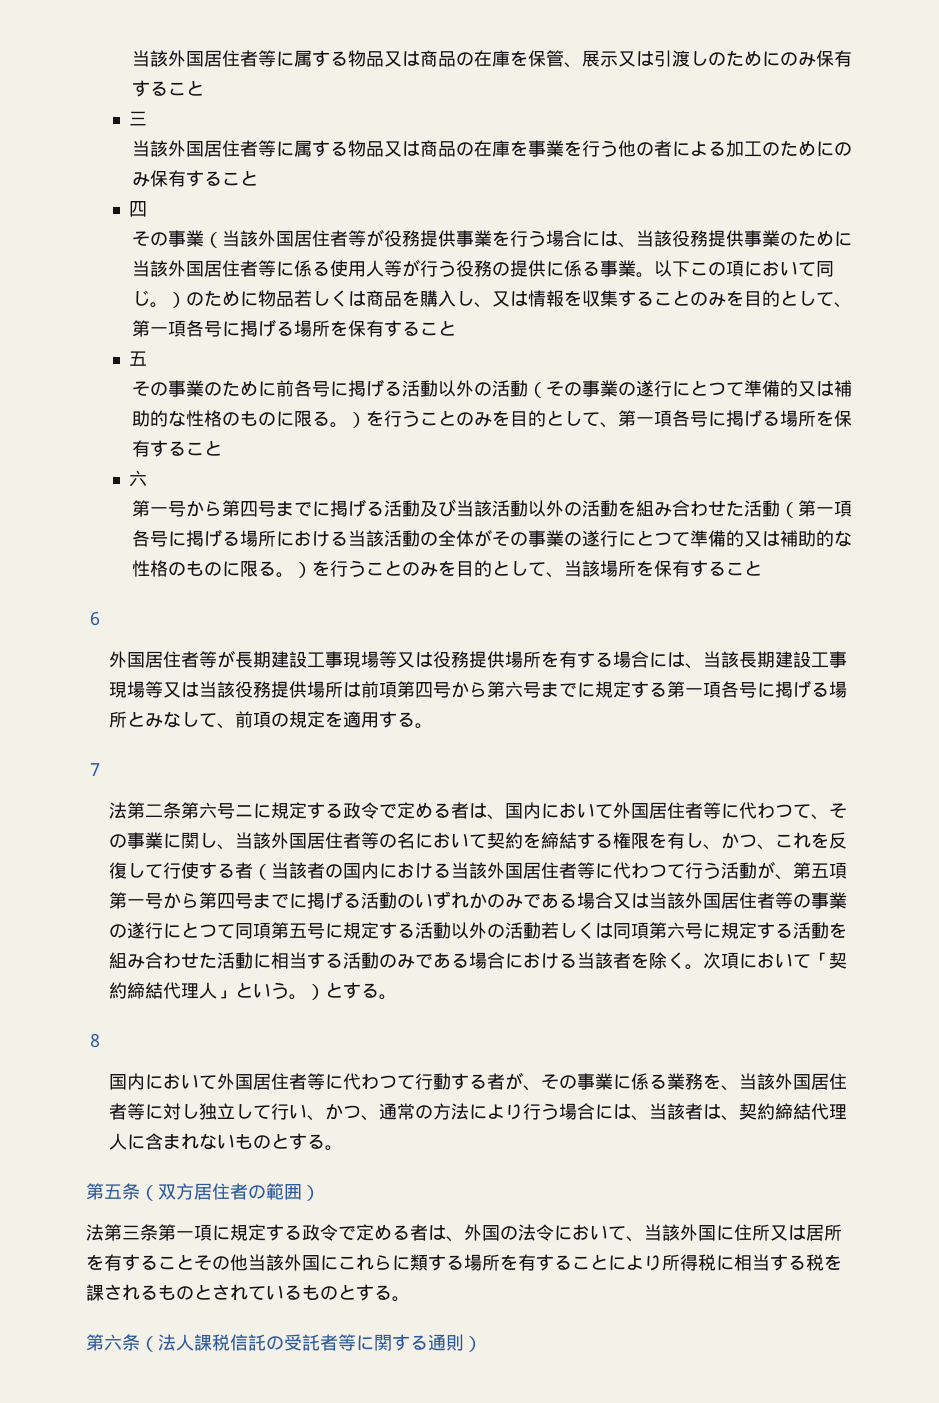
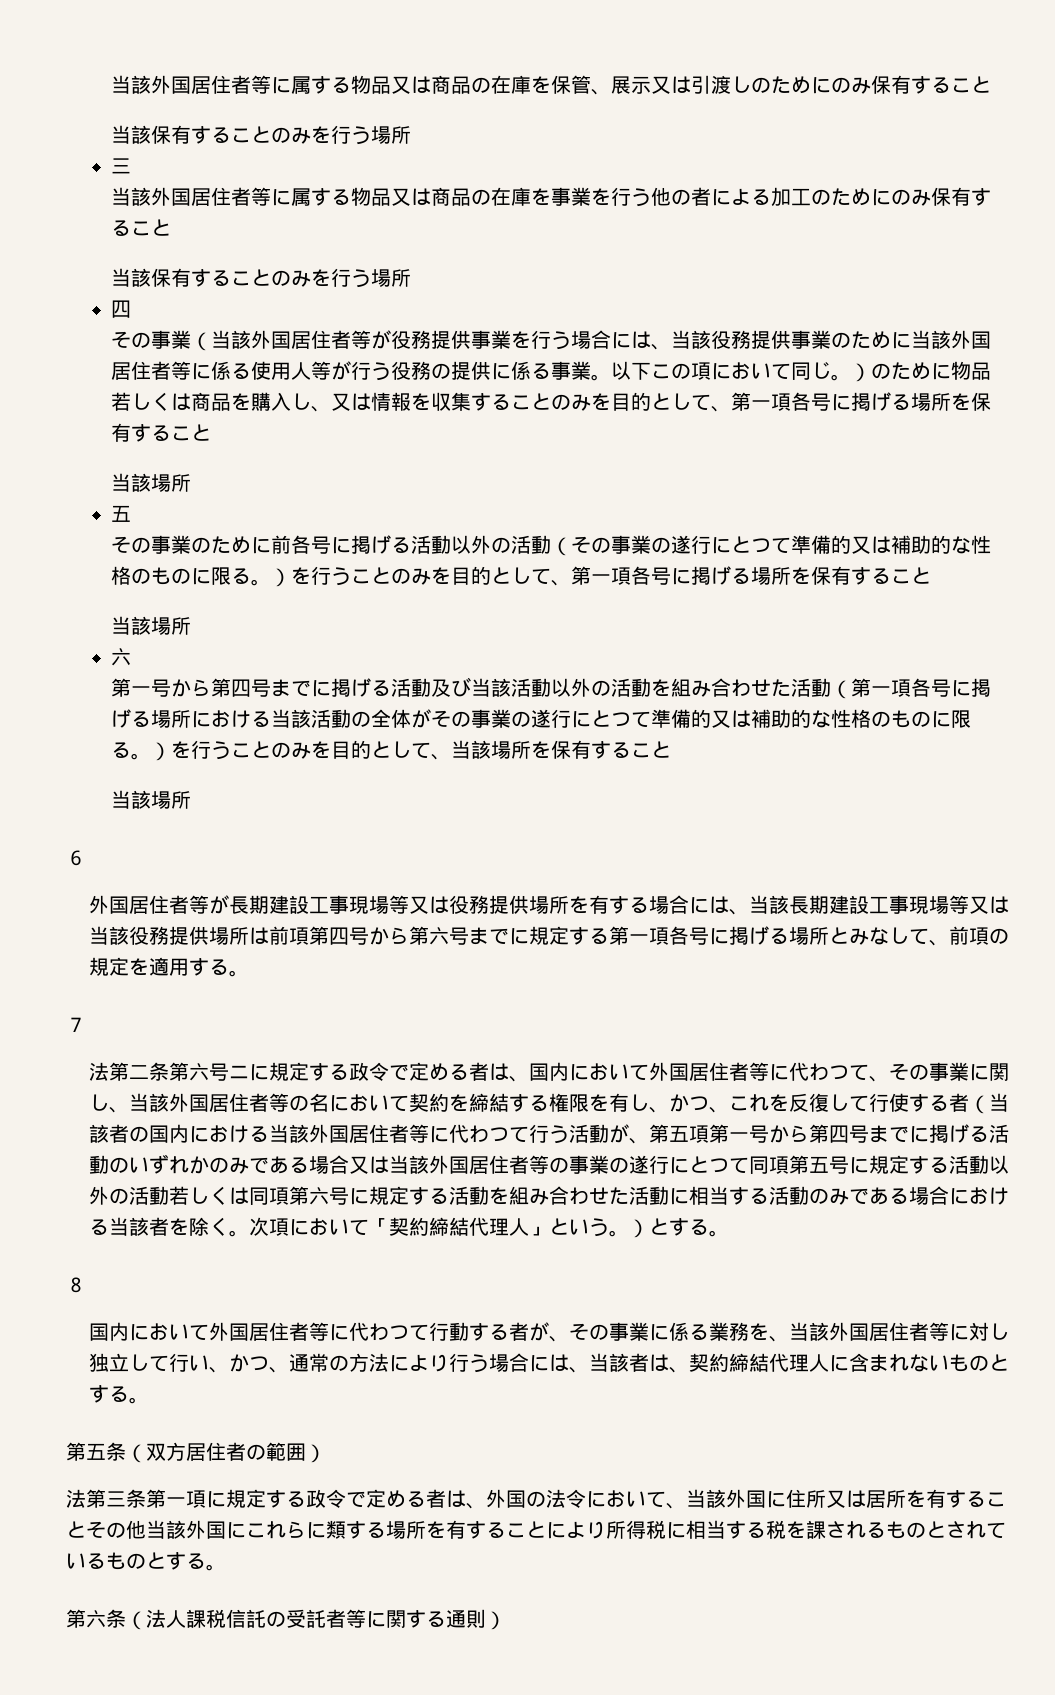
  当該外国居住者等に属する物品又は商品の在庫を保管、展示又は引渡しのためにのみ保有すること
+ 当該保有することのみを行う場所
  当該外国居住者等に属する物品又は商品の在庫を事業を行う他の者による加工のためにのみ保有すること
+ 当該保有することのみを行う場所
  以下この項において同じ。）のために物品若しくは商品を購入し、又は情報を収集することのみを目的として、第一項各号に掲げる場所を保有すること
+ 当該場所
  その事業のために前各号に掲げる活動以外の活動（その事業の遂行にとつて準備的又は補助的な性格のものに限る。）を行うことのみを目的として、第一項各号に掲げる場所を保有すること
+ 当該場所
  第一号から第四号までに掲げる活動及び当該活動以外の活動を組み合わせた活動（第一項各号に掲げる場所における当該活動の全体がその事業の遂行にとつて準備的又は補助的な性格のものに限る。）を行うことのみを目的として、当該場所を保有すること
+ 当該場所

